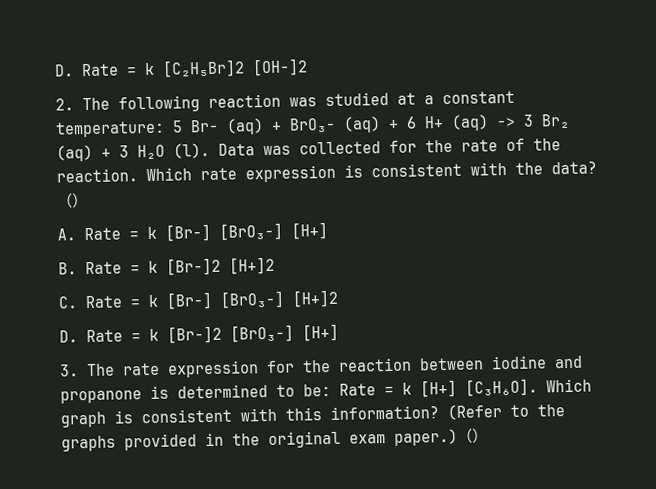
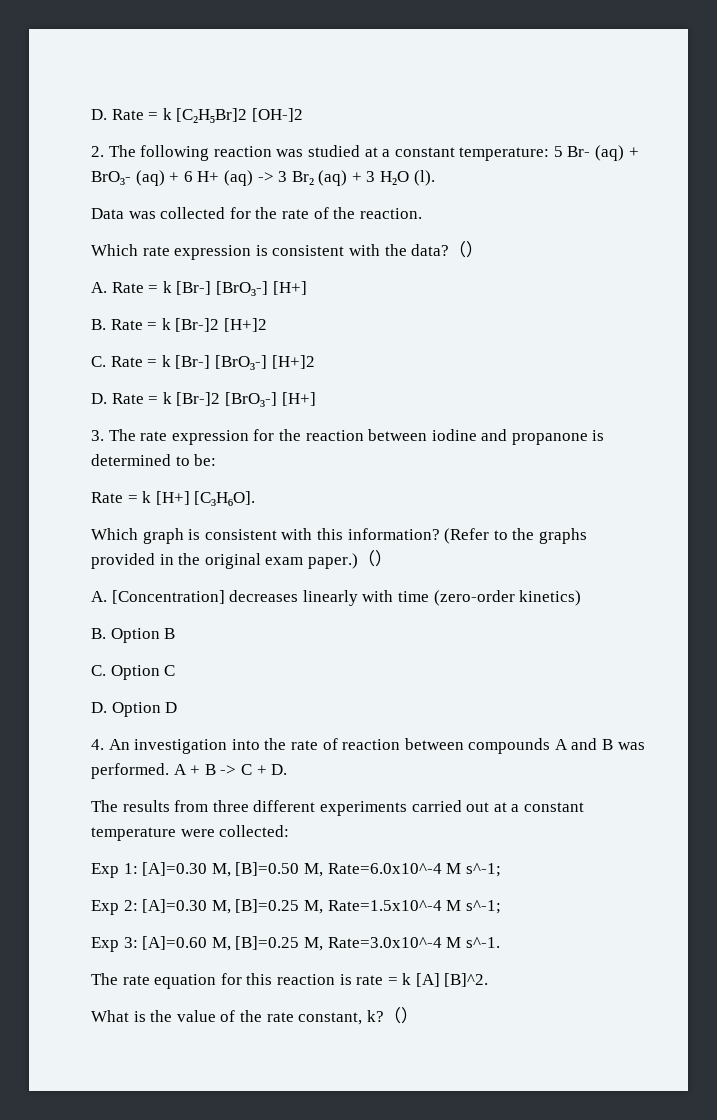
- 2. The following reaction was studied at a constant temperature: 5 Br- (aq) + BrO₃- (aq) + 6 H+ (aq) -> 3 Br₂ (aq) + 3 H₂O (l). Data was collected for the rate of the reaction. Which rate expression is consistent with the data?
+ 2. The following reaction was studied at a constant temperature: 5 Br- (aq) + BrO₃- (aq) + 6 H+ (aq) -> 3 Br₂ (aq) + 3 H₂O (l).
+ Data was collected for the rate of the reaction.
+ Which rate expression is consistent with the data?
- 3. The rate expression for the reaction between iodine and propanone is determined to be: Rate = k [H+] [C₃H₆O]. Which graph is consistent with this information?
+ 3. The rate expression for the reaction between iodine and propanone is determined to be:
+ Rate = k [H+] [C₃H₆O].
+ Which graph is consistent with this information?
+ A. [Concentration] decreases linearly with time (zero-order kinetics)
+ B. Option B
+ C. Option C
+ D. Option D
+ 4. An investigation into the rate of reaction between compounds A and B was performed. A + B -> C + D.
+ The results from three different experiments carried out at a constant temperature were collected:
+ Exp 1: [A]=0.30 M, [B]=0.50 M, Rate=6.0x10^-4 M s^-1;
+ Exp 2: [A]=0.30 M, [B]=0.25 M, Rate=1.5x10^-4 M s^-1;
+ Exp 3: [A]=0.60 M, [B]=0.25 M, Rate=3.0x10^-4 M s^-1.
+ The rate equation for this reaction is rate = k [A] [B]^2.
+ What is the value of the rate constant, k?（）

